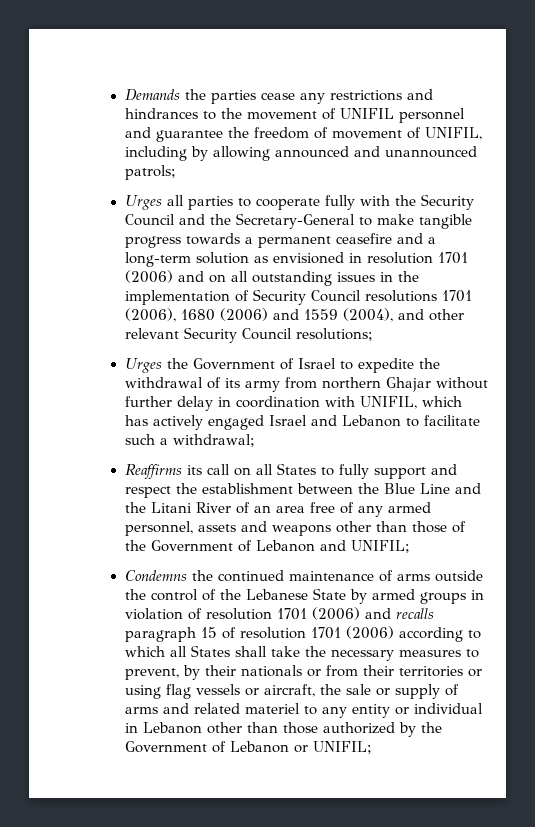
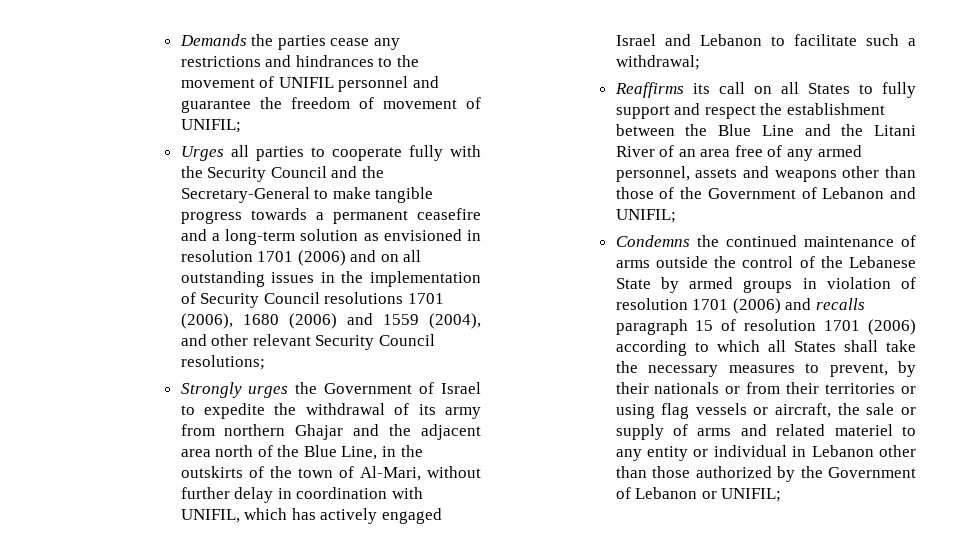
- Demands the parties cease any restrictions and hindrances to the movement of UNIFIL personnel and guarantee the freedom of movement of UNIFIL, including by allowing announced and unannounced patrols;
+ Demands the parties cease any restrictions and hindrances to the movement of UNIFIL personnel and guarantee the freedom of movement of UNIFIL;
- Urges the Government of Israel to expedite the withdrawal of its army from northern Ghajar without further delay in coordination with UNIFIL, which has actively engaged Israel and Lebanon to facilitate such a withdrawal;
+ Strongly urges the Government of Israel to expedite the withdrawal of its army from northern Ghajar and the adjacent area north of the Blue Line, in the outskirts of the town of Al-Mari, without further delay in coordination with UNIFIL, which has actively engaged Israel and Lebanon to facilitate such a withdrawal;

